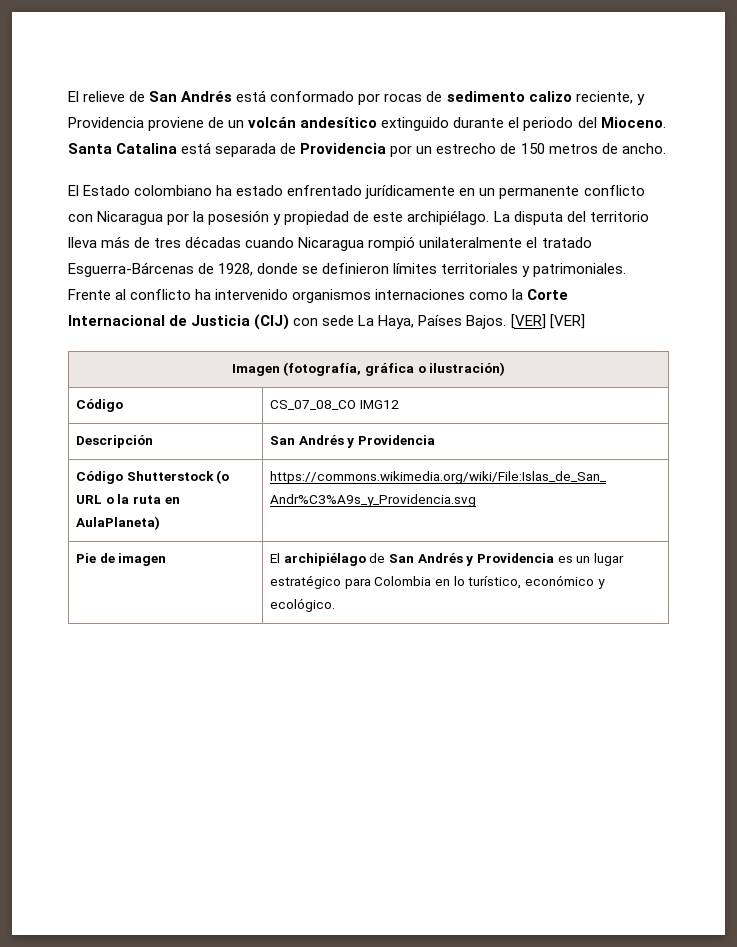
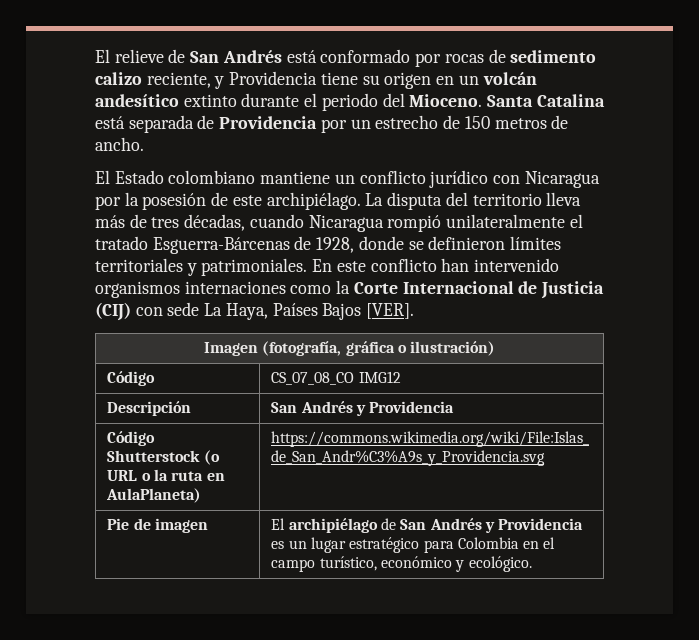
- El relieve de San Andrés está conformado por rocas de sedimento calizo reciente, y Providencia proviene de un volcán andesítico extinguido durante el periodo del Mioceno.
+ El relieve de San Andrés está conformado por rocas de sedimento calizo reciente, y Providencia tiene su origen en un volcán andesítico extinto durante el periodo del Mioceno.
- El Estado colombiano ha estado enfrentado jurídicamente en un permanente conflicto con Nicaragua por la posesión y propiedad de este archipiélago.
+ El Estado colombiano mantiene un conflicto jurídico con Nicaragua por la posesión de este archipiélago.
- La disputa del territorio lleva más de tres décadas cuando Nicaragua rompió unilateralmente el tratado Esguerra-Bárcenas de 1928, donde se definieron límites territoriales y patrimoniales.
+ La disputa del territorio lleva más de tres décadas, cuando Nicaragua rompió unilateralmente el tratado Esguerra-Bárcenas de 1928, donde se definieron límites territoriales y patrimoniales.
- Frente al conflicto ha intervenido organismos internaciones como la Corte Internacional de Justicia (CIJ) con sede La Haya, Países Bajos. [VER] [VER]
+ En este conflicto han intervenido organismos internaciones como la Corte Internacional de Justicia (CIJ) con sede La Haya, Países Bajos [VER].
- Pie de imagen | El archipiélago de San Andrés y Providencia es un lugar estratégico para Colombia en lo turístico, económico y ecológico.
+ Pie de imagen | El archipiélago de San Andrés y Providencia es un lugar estratégico para Colombia en el campo turístico, económico y ecológico.

